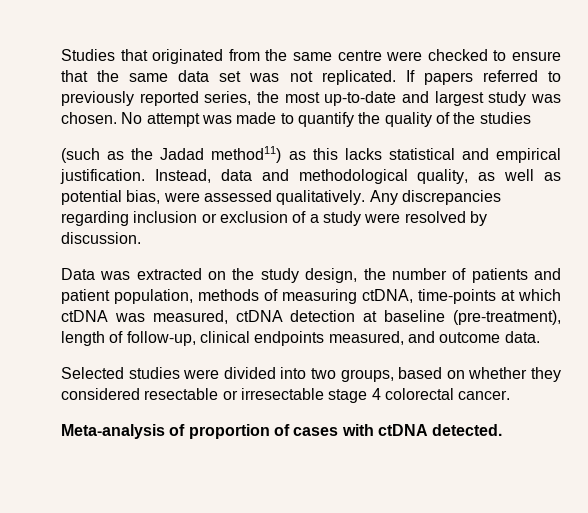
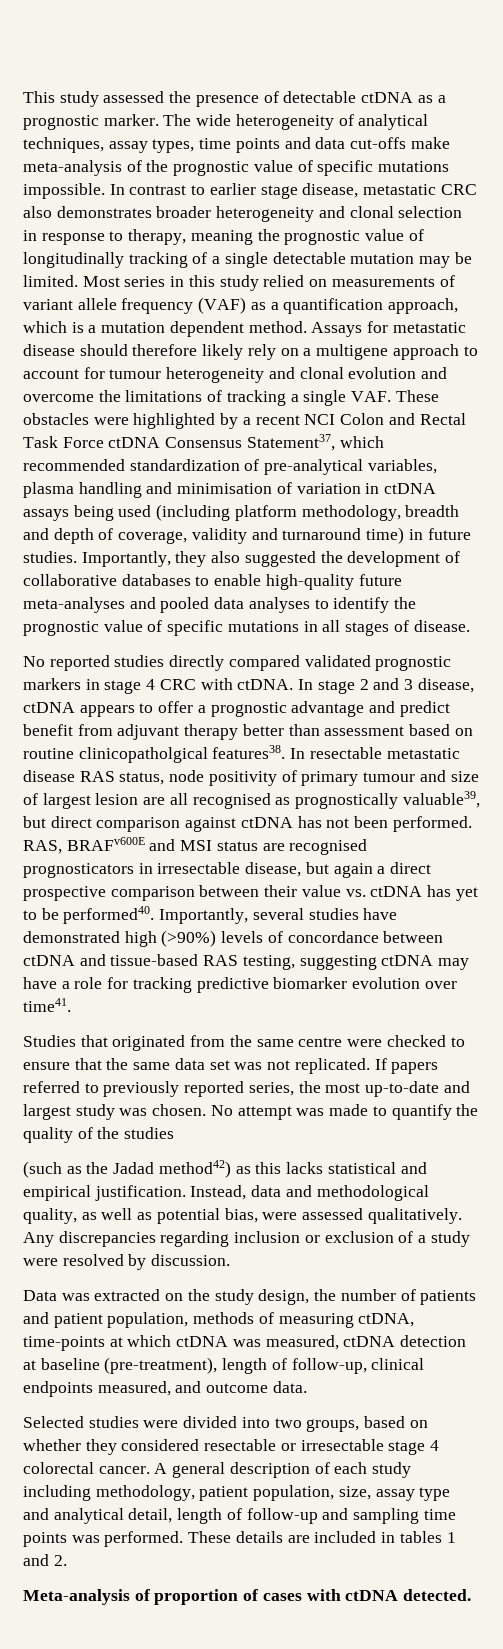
+ This study assessed the presence of detectable ctDNA as a prognostic marker. The wide heterogeneity of analytical techniques, assay types, time points and data cut-offs make meta-analysis of the prognostic value of specific mutations impossible. In contrast to earlier stage disease, metastatic CRC also demonstrates broader heterogeneity and clonal selection in response to therapy, meaning the prognostic value of longitudinally tracking of a single detectable mutation may be limited. Most series in this study relied on measurements of variant allele frequency (VAF) as a quantification approach, which is a mutation dependent method. Assays for metastatic disease should therefore likely rely on a multigene approach to account for tumour heterogeneity and clonal evolution and overcome the limitations of tracking a single VAF. These obstacles were highlighted by a recent NCI Colon and Rectal Task Force ctDNA Consensus Statement37, which recommended standardization of pre-analytical variables, plasma handling and minimisation of variation in ctDNA assays being used (including platform methodology, breadth and depth of coverage, validity and turnaround time) in future studies. Importantly, they also suggested the development of collaborative databases to enable high-quality future meta-analyses and pooled data analyses to identify the prognostic value of specific mutations in all stages of disease.
+ No reported studies directly compared validated prognostic markers in stage 4 CRC with ctDNA. In stage 2 and 3 disease, ctDNA appears to offer a prognostic advantage and predict benefit from adjuvant therapy better than assessment based on routine clinicopatholgical features38. In resectable metastatic disease RAS status, node positivity of primary tumour and size of largest lesion are all recognised as prognostically valuable39, but direct comparison against ctDNA has not been performed. RAS, BRAFv600E and MSI status are recognised prognosticators in irresectable disease, but again a direct prospective comparison between their value vs. ctDNA has yet to be performed40. Importantly, several studies have demonstrated high (>90%) levels of concordance between ctDNA and tissue-based RAS testing, suggesting ctDNA may have a role for tracking predictive biomarker evolution over time41.
- (such as the Jadad method11) as this lacks statistical and empirical justification.
+ (such as the Jadad method42) as this lacks statistical and empirical justification.
+ A general description of each study including methodology, patient population, size, assay type and analytical detail, length of follow-up and sampling time points was performed. These details are included in tables 1 and 2.

